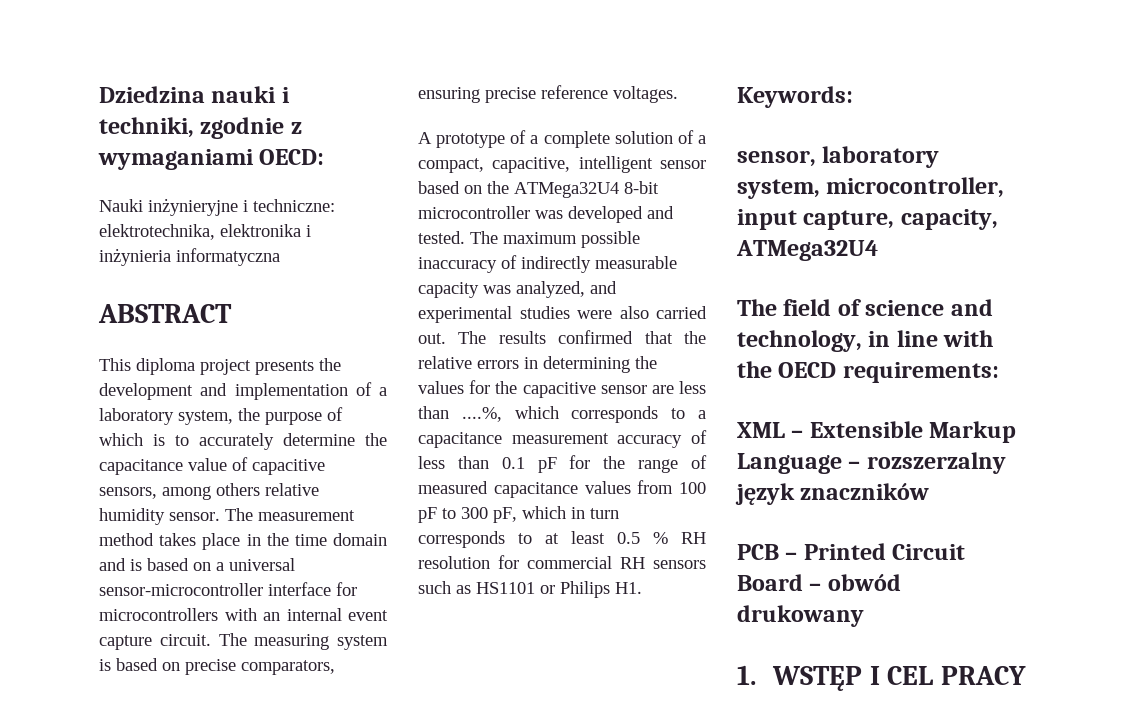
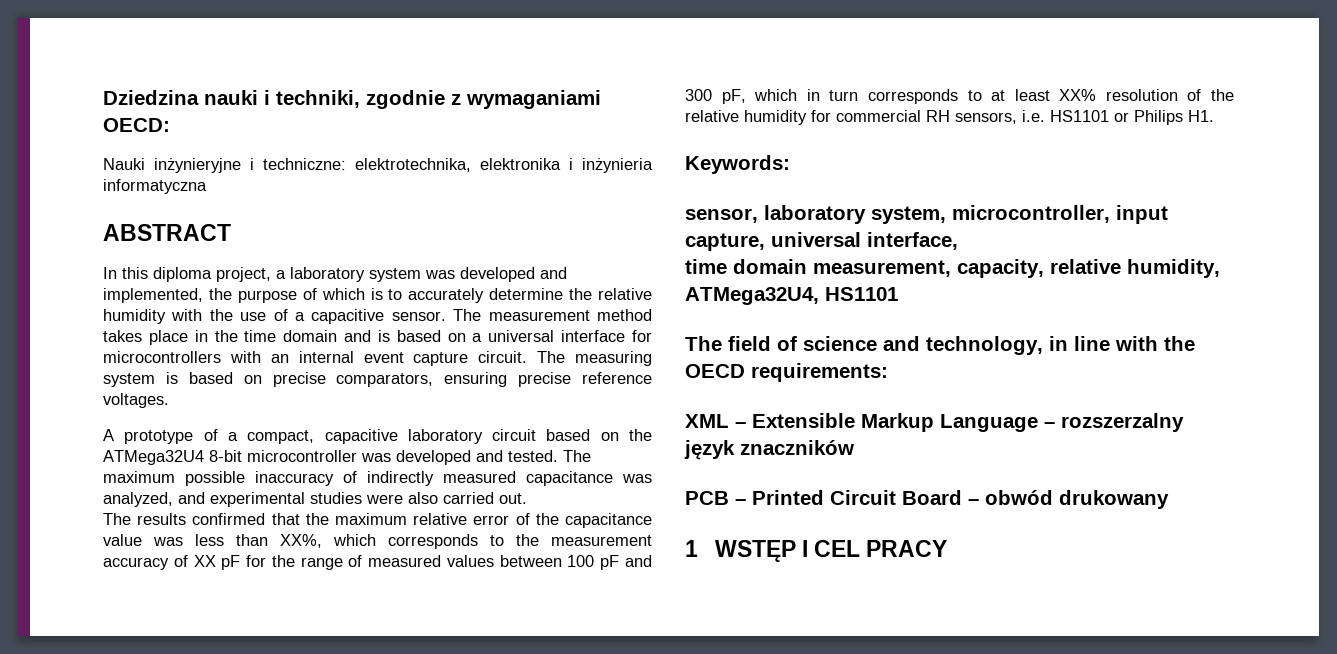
- This diploma project presents the development and implementation of a laboratory system, the purpose of which is to accurately determine the capacitance value of capacitive sensors, among others relative humidity sensor.
+ In this diploma project, a laboratory system was developed and implemented, the purpose of which is to accurately determine the relative humidity with the use of a capacitive sensor.
- The measurement method takes place in the time domain and is based on a universal sensor-microcontroller interface for microcontrollers with an internal event capture circuit.
+ The measurement method takes place in the time domain and is based on a universal interface for microcontrollers with an internal event capture circuit.
- A prototype of a complete solution of a compact, capacitive, intelligent sensor based on the ATMega32U4 8-bit microcontroller was developed and tested.
+ A prototype of a compact, capacitive laboratory circuit based on the ATMega32U4 8-bit microcontroller was developed and tested.
- The maximum possible inaccuracy of indirectly measurable capacity was analyzed, and experimental studies were also carried out. The results confirmed that the relative errors in determining the values for the capacitive sensor are less than ....%, which corresponds to a capacitance measurement accuracy of less than 0.1 pF for the range of measured capacitance values from 100 pF to 300 pF, which in turn corresponds to at least 0.5 % RH resolution for commercial RH sensors such as HS1101 or Philips H1.
+ The maximum possible inaccuracy of indirectly measured capacitance was analyzed, and experimental studies were also carried out.
+ The results confirmed that the maximum relative error of the capacitance value was less than XX%, which corresponds to the measurement accuracy of XX pF for the range of measured values between 100 pF and 300 pF, which in turn corresponds to at least XX% resolution of the relative humidity for commercial RH sensors, i.e. HS1101 or Philips H1.
- sensor, laboratory system, microcontroller, input capture, capacity, ATMega32U4
+ sensor, laboratory system, microcontroller, input capture, universal interface,
+ time domain measurement, capacity, relative humidity, ATMega32U4, HS1101
- 1. WSTĘP I CEL PRACY
+ 1 WSTĘP I CEL PRACY

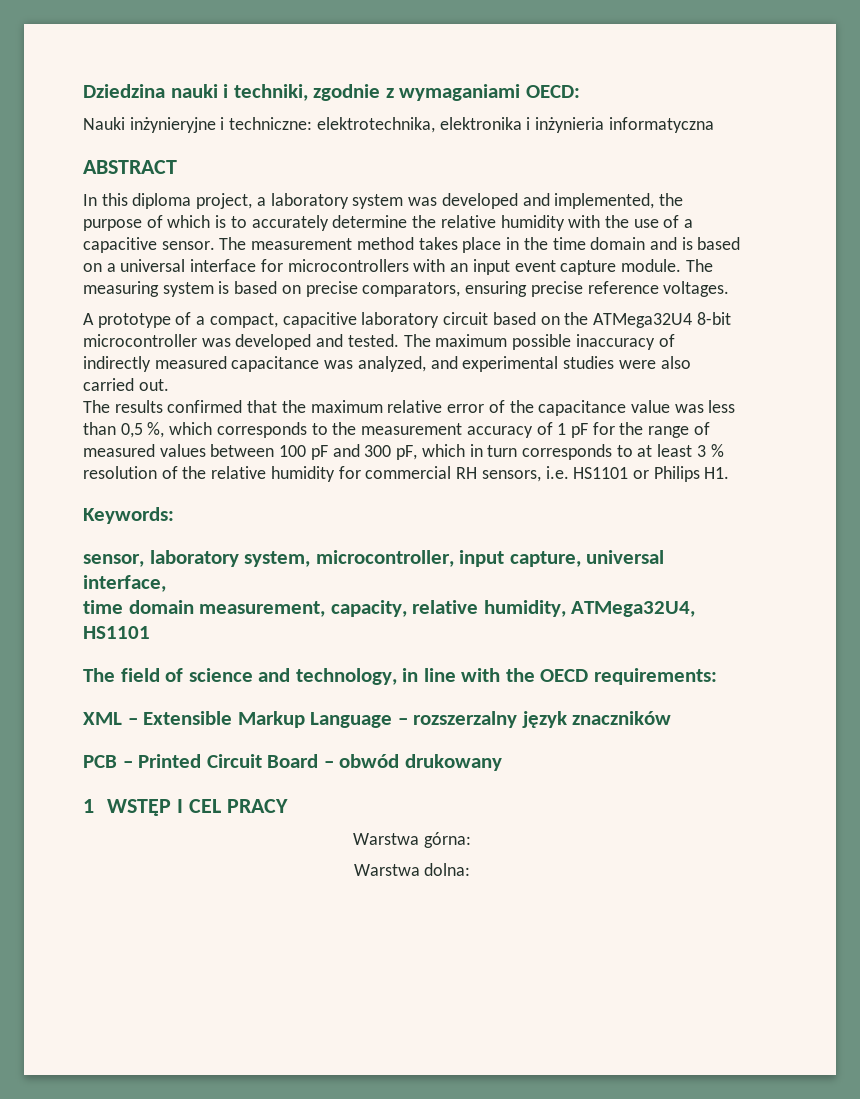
- The measurement method takes place in the time domain and is based on a universal interface for microcontrollers with an internal event capture circuit.
+ The measurement method takes place in the time domain and is based on a universal interface for microcontrollers with an input event capture module.
- The results confirmed that the maximum relative error of the capacitance value was less than XX%, which corresponds to the measurement accuracy of XX pF for the range of measured values between 100 pF and 300 pF, which in turn corresponds to at least XX% resolution of the relative humidity for commercial RH sensors, i.e. HS1101 or Philips H1.
+ The results confirmed that the maximum relative error of the capacitance value was less than 0,5 %, which corresponds to the measurement accuracy of 1 pF for the range of measured values between 100 pF and 300 pF, which in turn corresponds to at least 3 % resolution of the relative humidity for commercial RH sensors, i.e. HS1101 or Philips H1.
+ Warstwa górna:
+ Warstwa dolna:

